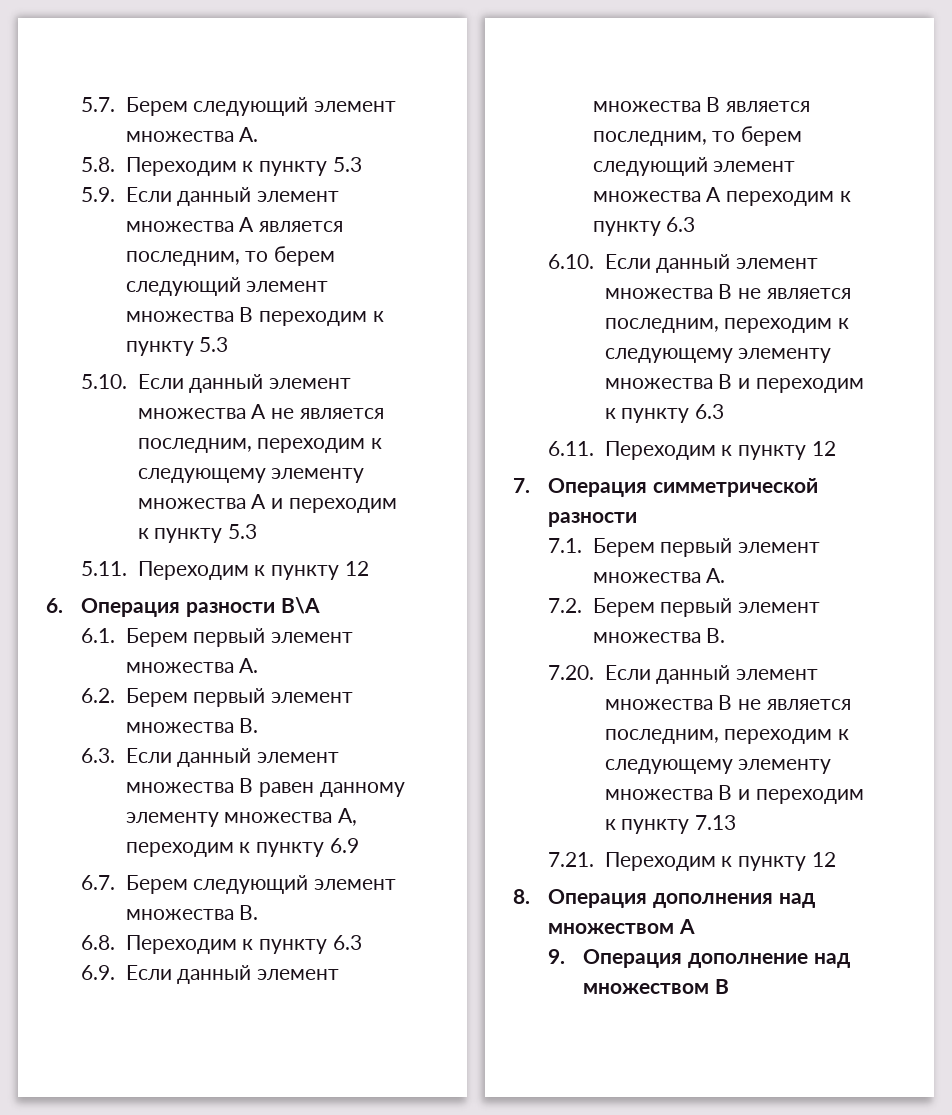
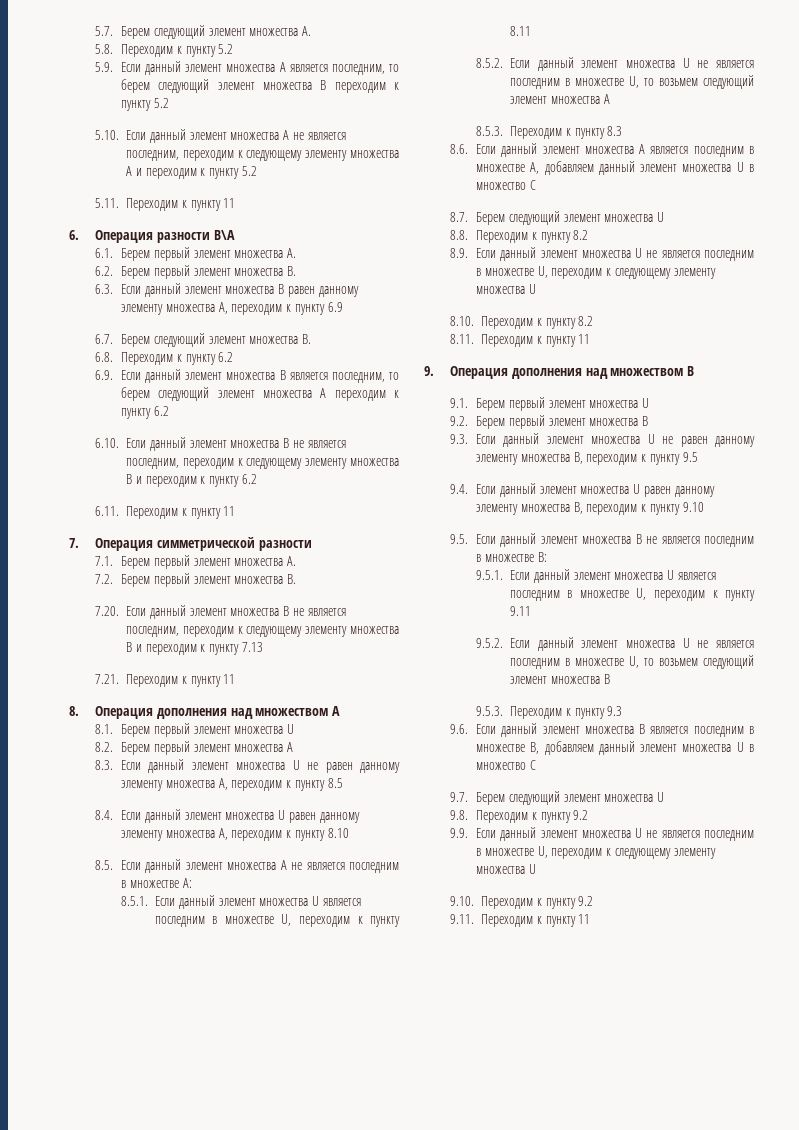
- 5.8. Переходим к пункту 5.3
+ 5.8. Переходим к пункту 5.2
- 5.9. Если данный элемент множества А является последним, то берем следующий элемент множества В переходим к пункту 5.3
+ 5.9. Если данный элемент множества А является последним, то берем следующий элемент множества В переходим к пункту 5.2
- 5.10. Если данный элемент множества А не является последним, переходим к следующему элементу множества А и переходим к пункту 5.3
+ 5.10. Если данный элемент множества А не является последним, переходим к следующему элементу множества А и переходим к пункту 5.2
- 5.11. Переходим к пункту 12
+ 5.11. Переходим к пункту 11
- 6.8. Переходим к пункту 6.3
+ 6.8. Переходим к пункту 6.2
- 6.9. Если данный элемент множества В является последним, то берем следующий элемент множества А переходим к пункту 6.3
+ 6.9. Если данный элемент множества В является последним, то берем следующий элемент множества А переходим к пункту 6.2
- 6.10. Если данный элемент множества В не является последним, переходим к следующему элементу множества В и переходим к пункту 6.3
+ 6.10. Если данный элемент множества В не является последним, переходим к следующему элементу множества В и переходим к пункту 6.2
- 6.11. Переходим к пункту 12
+ 6.11. Переходим к пункту 11
- 7.21. Переходим к пункту 12
+ 7.21. Переходим к пункту 11
- 9. Операция дополнение над множеством В
+ 8.1. Берем первый элемент множества U
+ 8.2. Берем первый элемент множества А
+ 8.3. Если данный элемент множества U не равен данному элементу множества А, переходим к пункту 8.5
+ 8.4. Если данный элемент множества U равен данному элементу множества А, переходим к пункту 8.10
+ 8.5. Если данный элемент множества А не является последним в множестве А:
+ 8.5.1. Если данный элемент множества U является последним в множестве U, переходим к пункту 8.11
+ 8.5.2. Если данный элемент множества U не является последним в множестве U, то возьмем следующий элемент множества А
+ 8.5.3. Переходим к пункту 8.3
+ 8.6. Если данный элемент множества А является последним в множестве А, добавляем данный элемент множества U в множество C
+ 8.7. Берем следующий элемент множества U
+ 8.8. Переходим к пункту 8.2
+ 8.9. Если данный элемент множества U не является последним в множестве U, переходим к следующему элементу множества U
+ 8.10. Переходим к пункту 8.2
+ 8.11. Переходим к пункту 11
+ 9. Операция дополнения над множеством В
+ 9.1. Берем первый элемент множества U
+ 9.2. Берем первый элемент множества В
+ 9.3. Если данный элемент множества U не равен данному элементу множества В, переходим к пункту 9.5
+ 9.4. Если данный элемент множества U равен данному элементу множества В, переходим к пункту 9.10
+ 9.5. Если данный элемент множества В не является последним в множестве В:
+ 9.5.1. Если данный элемент множества U является последним в множестве U, переходим к пункту 9.11
+ 9.5.2. Если данный элемент множества U не является последним в множестве U, то возьмем следующий элемент множества В
+ 9.5.3. Переходим к пункту 9.3
+ 9.6. Если данный элемент множества В является последним в множестве В, добавляем данный элемент множества U в множество C
+ 9.7. Берем следующий элемент множества U
+ 9.8. Переходим к пункту 9.2
+ 9.9. Если данный элемент множества U не является последним в множестве U, переходим к следующему элементу множества U
+ 9.10. Переходим к пункту 9.2
+ 9.11. Переходим к пункту 11

